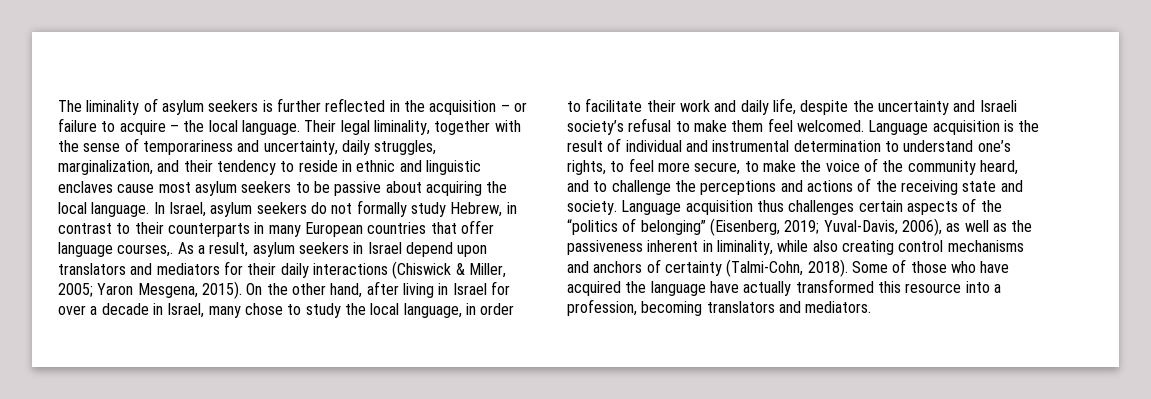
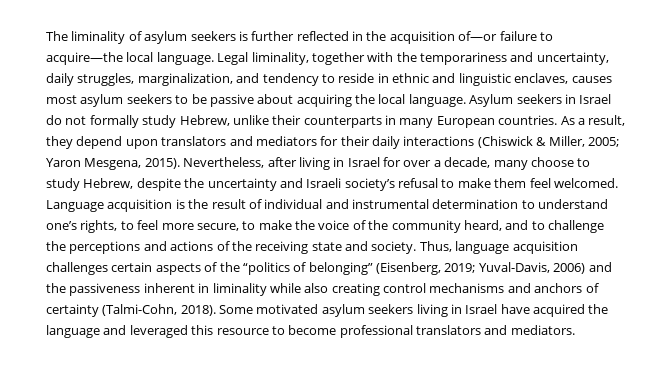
- The liminality of asylum seekers is further reflected in the acquisition – or failure to acquire – the local language. Their legal liminality, together with the sense of temporariness and uncertainty, daily struggles, marginalization, and their tendency to reside in ethnic and linguistic enclaves cause most asylum seekers to be passive about acquiring the local language.
+ The liminality of asylum seekers is further reflected in the acquisition of—or failure to acquire—the local language. Legal liminality, together with the temporariness and uncertainty, daily struggles, marginalization, and tendency to reside in ethnic and linguistic enclaves, causes most asylum seekers to be passive about acquiring the local language.
- In Israel, asylum seekers do not formally study Hebrew, in contrast to their counterparts in many European countries that offer language courses,. As a result, asylum seekers in Israel depend upon translators and mediators for their daily interactions (Chiswick & Miller, 2005; Yaron Mesgena, 2015).
+ Asylum seekers in Israel do not formally study Hebrew, unlike their counterparts in many European countries. As a result, they depend upon translators and mediators for their daily interactions (Chiswick & Miller, 2005; Yaron Mesgena, 2015).
- On the other hand, after living in Israel for over a decade in Israel, many chose to study the local language, in order to facilitate their work and daily life, despite the uncertainty and Israeli society’s refusal to make them feel welcomed.
+ Nevertheless, after living in Israel for over a decade, many choose to study Hebrew, despite the uncertainty and Israeli society’s refusal to make them feel welcomed.
- Language acquisition thus challenges certain aspects of the “politics of belonging” (Eisenberg, 2019; Yuval-Davis, 2006), as well as the passiveness inherent in liminality, while also creating control mechanisms and anchors of certainty (Talmi-Cohn, 2018).
+ Thus, language acquisition challenges certain aspects of the “politics of belonging” (Eisenberg, 2019; Yuval-Davis, 2006) and the passiveness inherent in liminality while also creating control mechanisms and anchors of certainty (Talmi-Cohn, 2018).
- Some of those who have acquired the language have actually transformed this resource into a profession, becoming translators and mediators.
+ Some motivated asylum seekers living in Israel have acquired the language and leveraged this resource to become professional translators and mediators.

